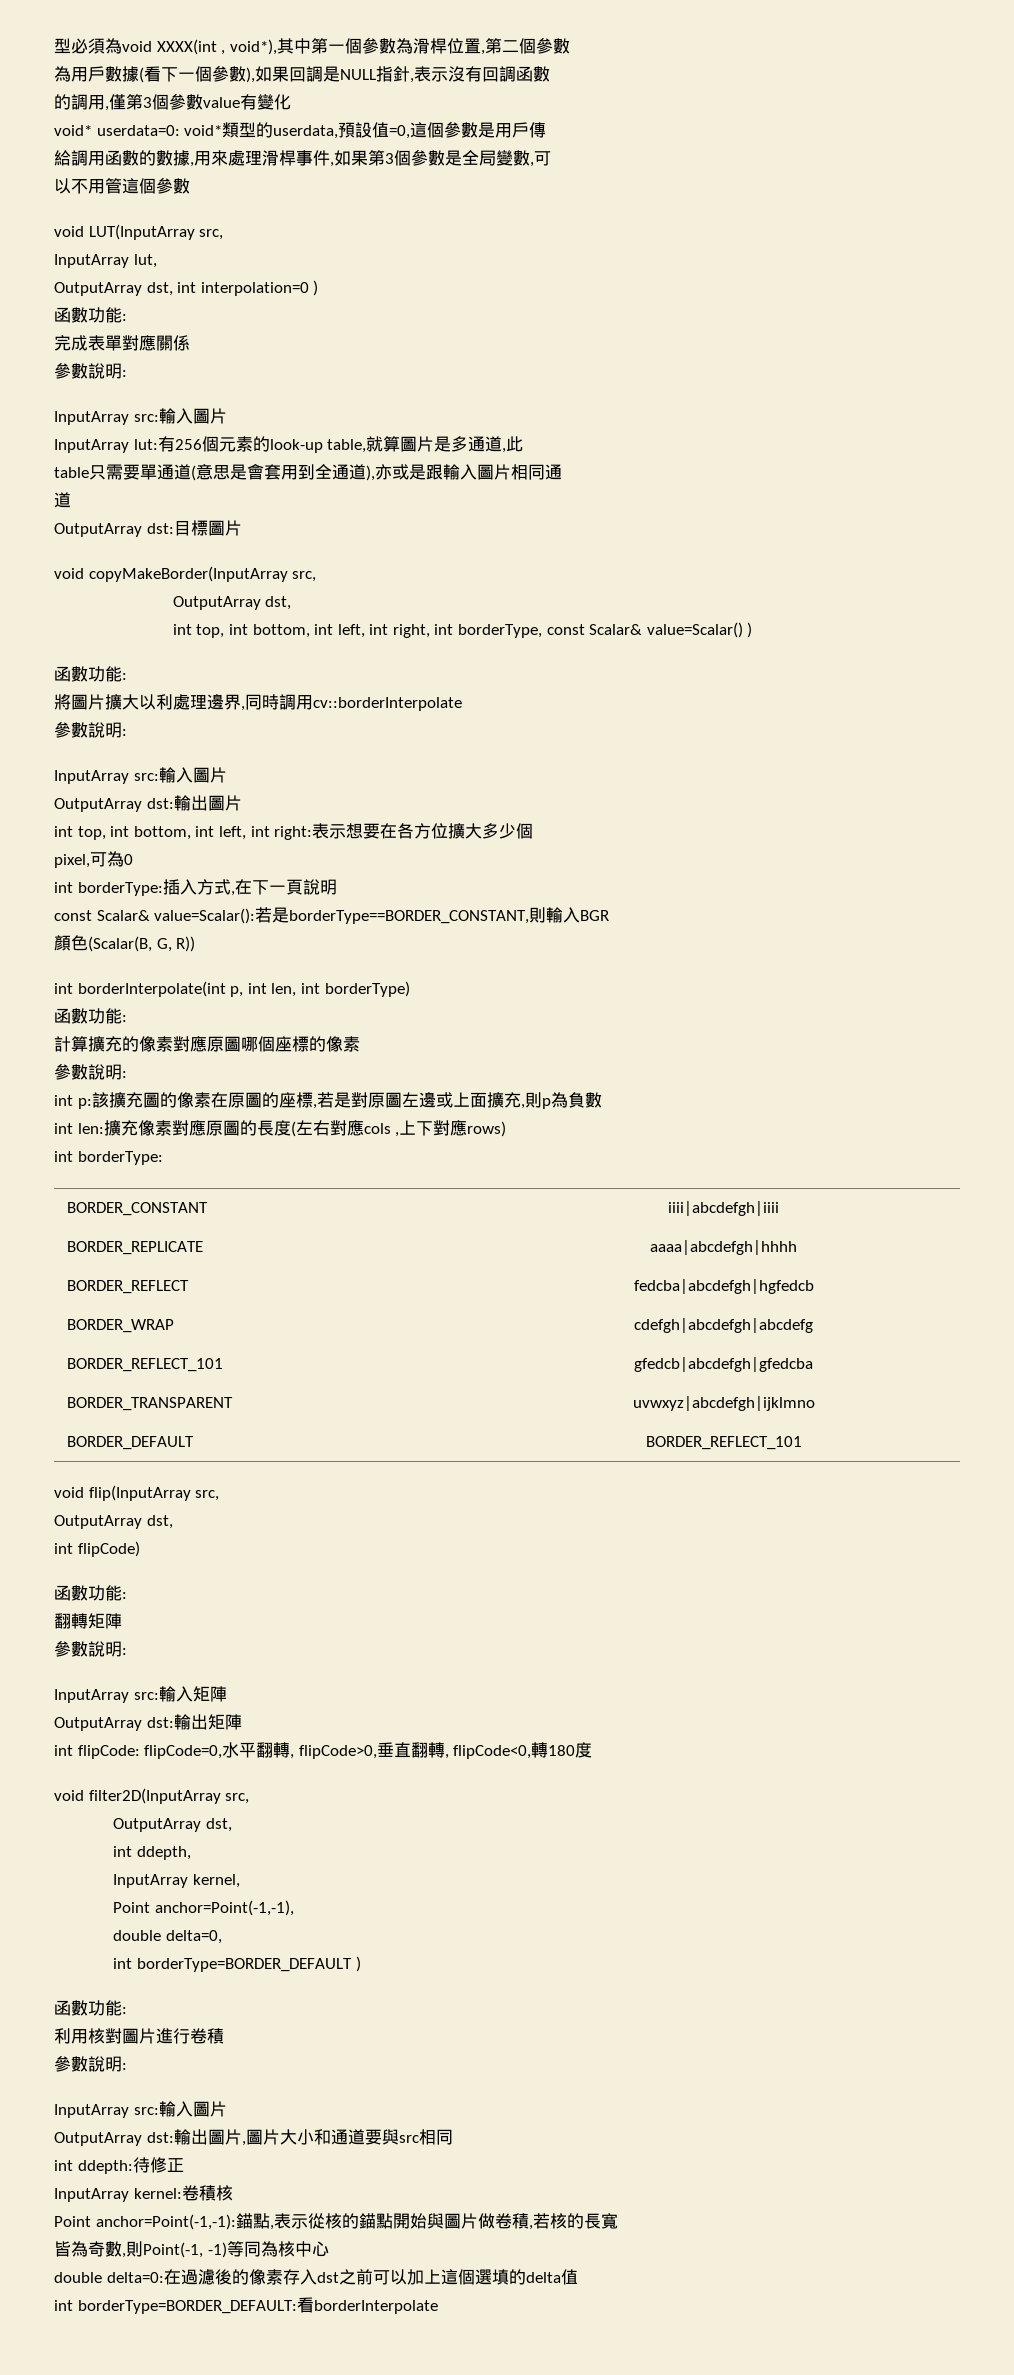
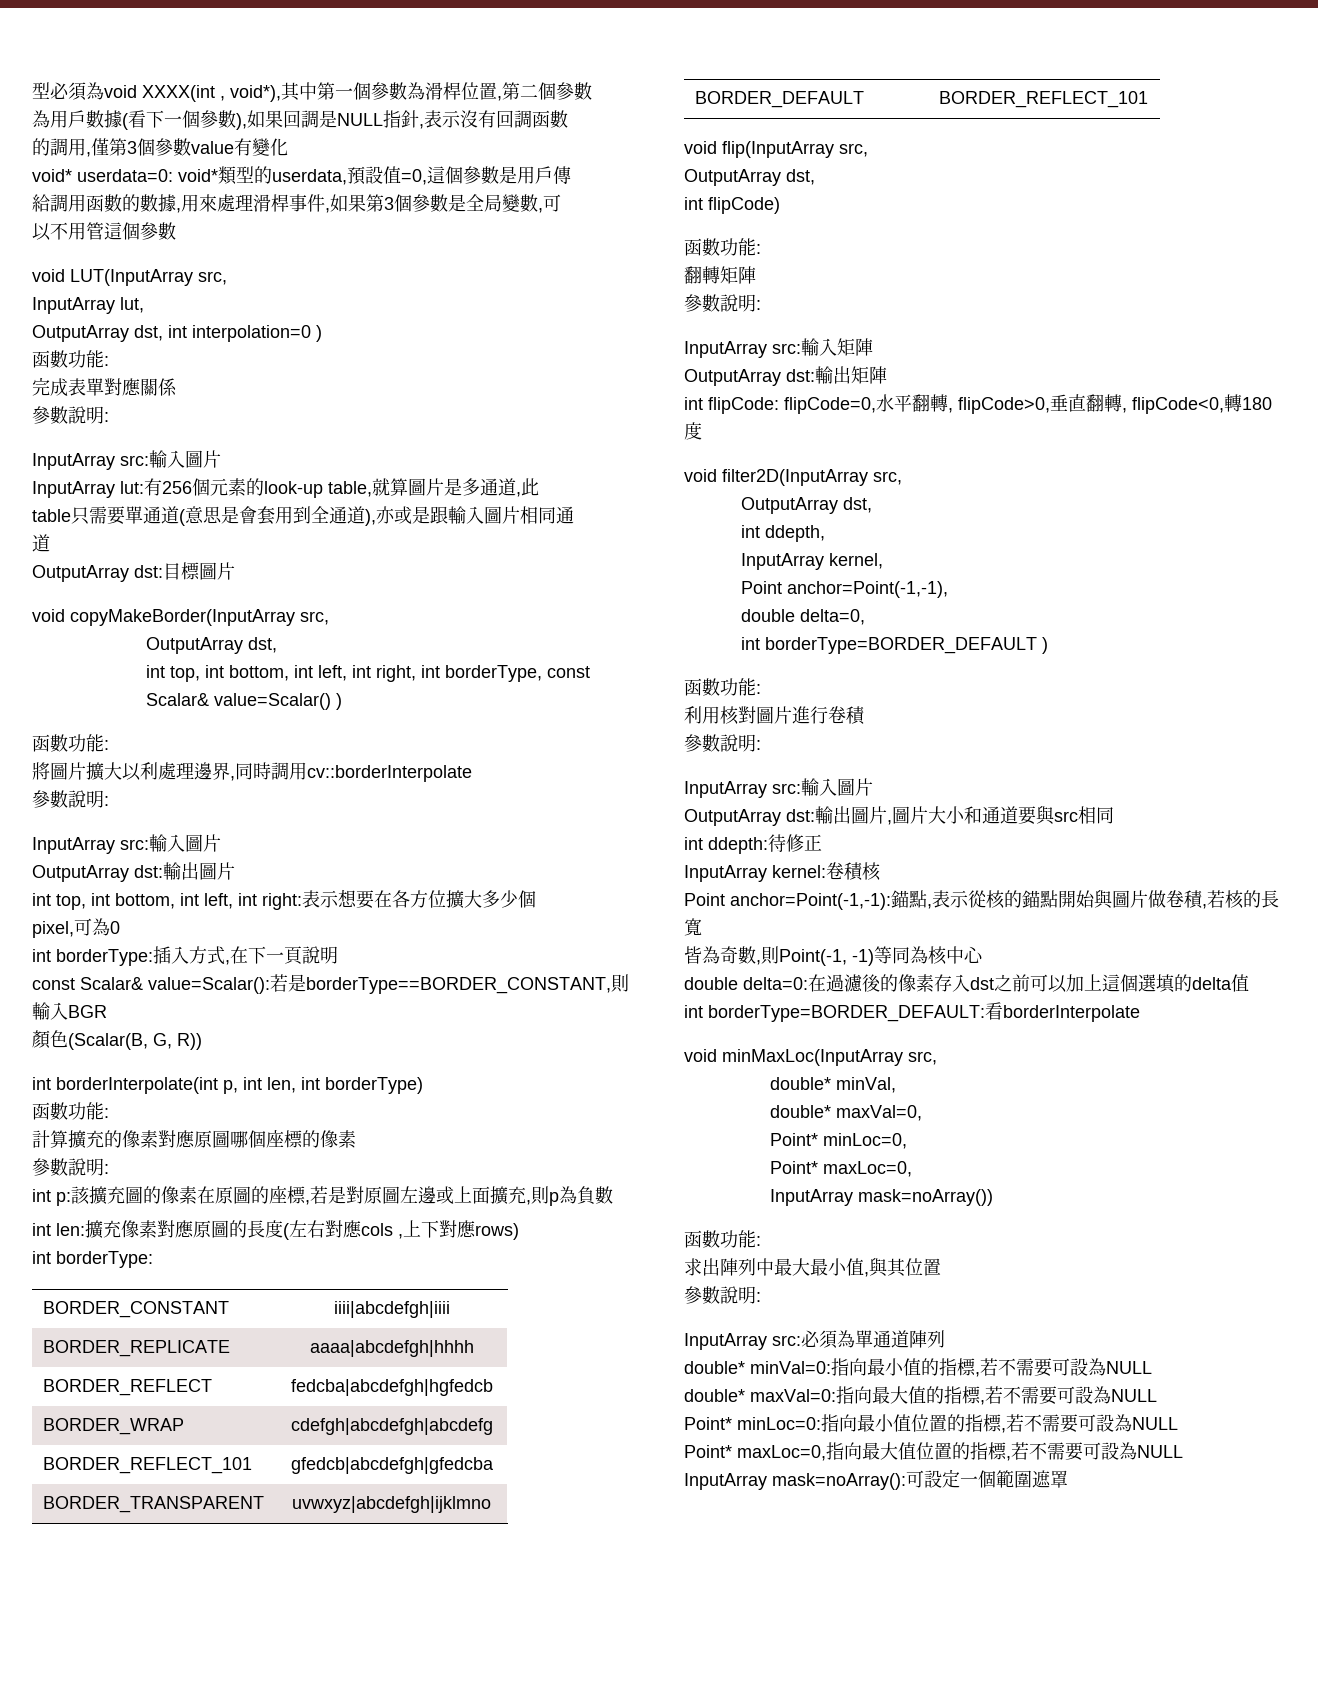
+ void minMaxLoc(InputArray src,
+ double* minVal,
+ double* maxVal=0,
+ Point* minLoc=0,
+ Point* maxLoc=0,
+ InputArray mask=noArray())
+ 函數功能:
+ 求出陣列中最大最小值,與其位置
+ 參數說明:
+ InputArray src:必須為單通道陣列
+ double* minVal=0:指向最小值的指標,若不需要可設為NULL
+ double* maxVal=0:指向最大值的指標,若不需要可設為NULL
+ Point* minLoc=0:指向最小值位置的指標,若不需要可設為NULL
+ Point* maxLoc=0,指向最大值位置的指標,若不需要可設為NULL
+ InputArray mask=noArray():可設定一個範圍遮罩

